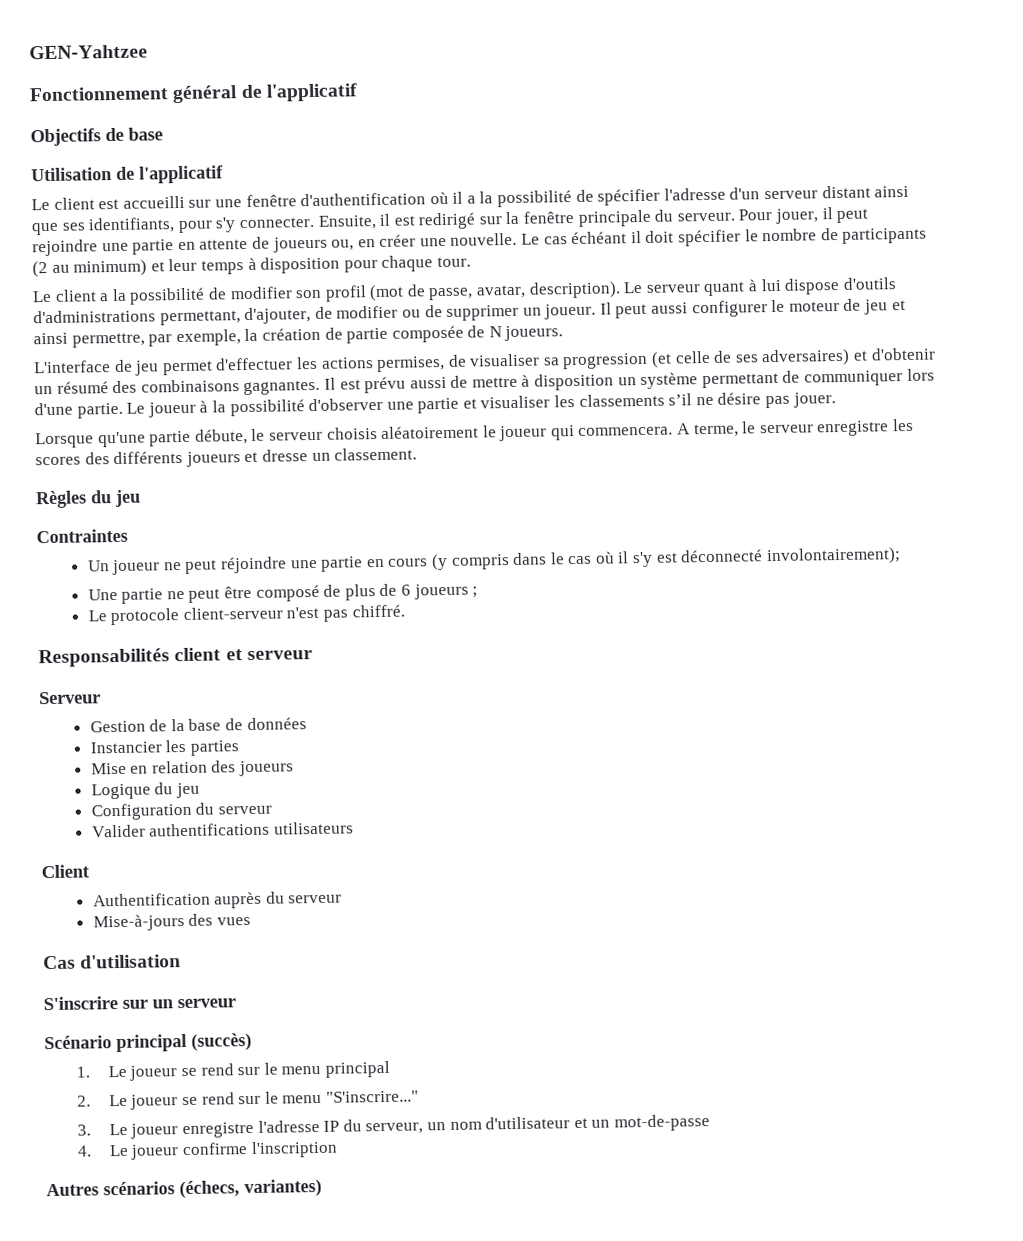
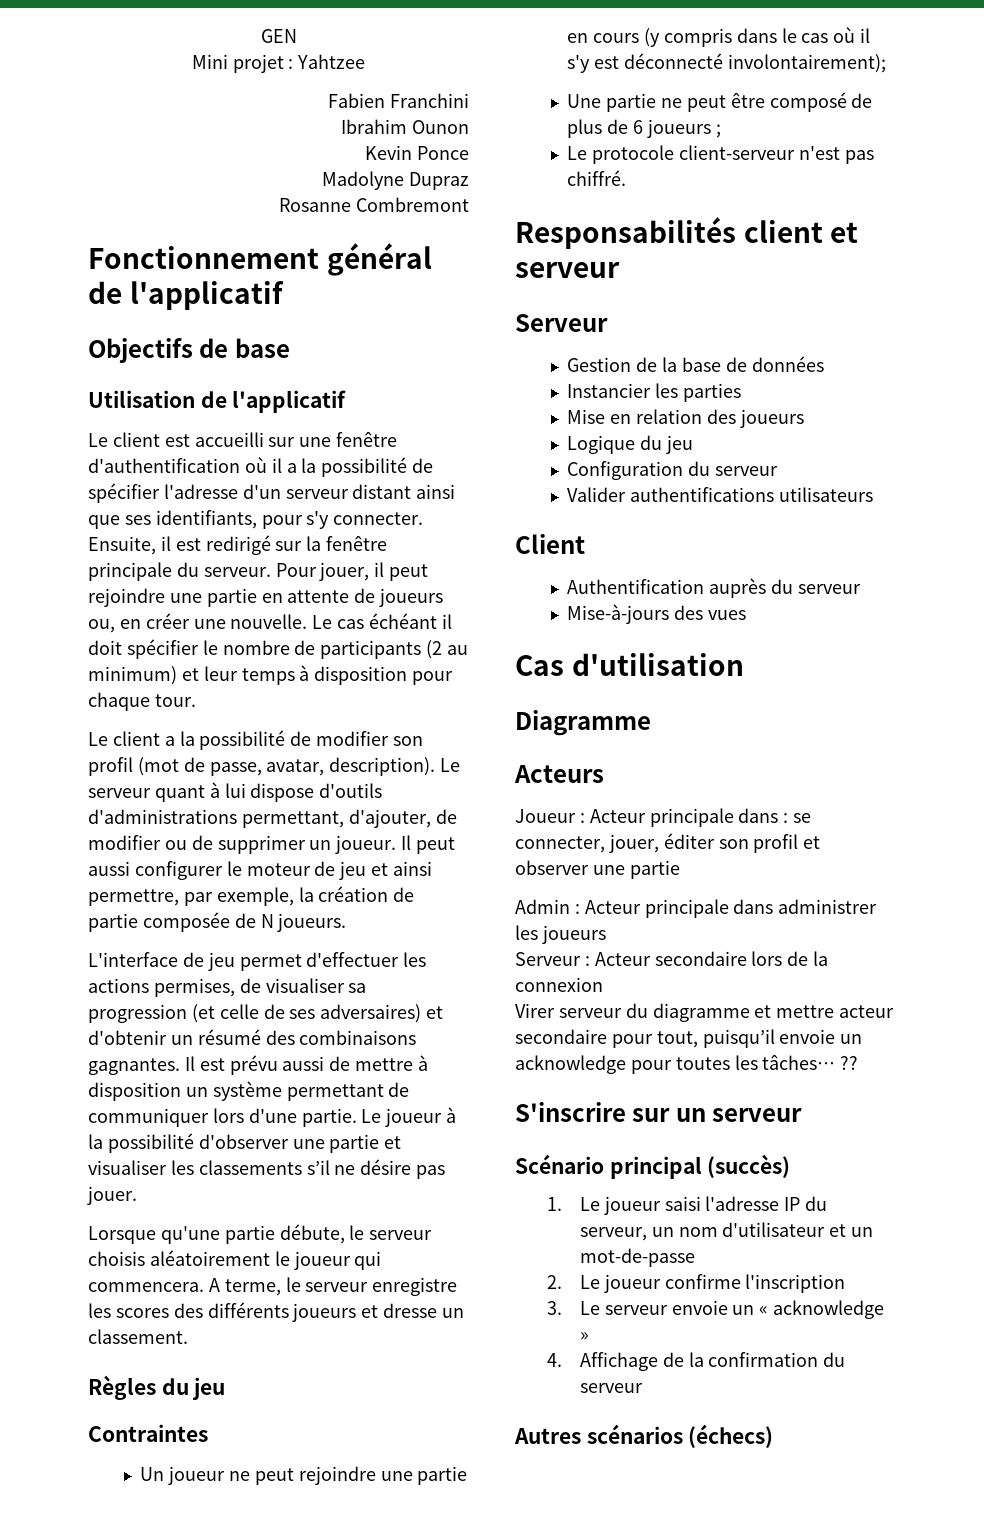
- GEN-Yahtzee
+ GEN
+ Mini projet : Yahtzee
+ Fabien Franchini
+ Ibrahim Ounon
+ Kevin Ponce
+ Madolyne Dupraz
+ Rosanne Combremont
- Un joueur ne peut réjoindre une partie en cours (y compris dans le cas où il s'y est déconnecté involontairement);
+ Un joueur ne peut rejoindre une partie en cours (y compris dans le cas où il s'y est déconnecté involontairement);
+ Diagramme
+ Acteurs
+ Joueur : Acteur principale dans : se connecter, jouer, éditer son profil et observer une partie
+ Admin : Acteur principale dans administrer les joueurs
+ Serveur : Acteur secondaire lors de la connexion
+ Virer serveur du diagramme et mettre acteur secondaire pour tout, puisqu’il envoie un acknowledge pour toutes les tâches… ??
- 1. Le joueur se rend sur le menu principal
- 2. Le joueur se rend sur le menu "S'inscrire..."
- 3. Le joueur enregistre l'adresse IP du serveur, un nom d'utilisateur et un mot-de-passe
+ 1. Le joueur saisi l'adresse IP du serveur, un nom d'utilisateur et un mot-de-passe
- 4. Le joueur confirme l'inscription
+ 2. Le joueur confirme l'inscription
+ 3. Le serveur envoie un « acknowledge »
+ 4. Affichage de la confirmation du serveur
- Autres scénarios (échecs, variantes)
+ Autres scénarios (échecs)

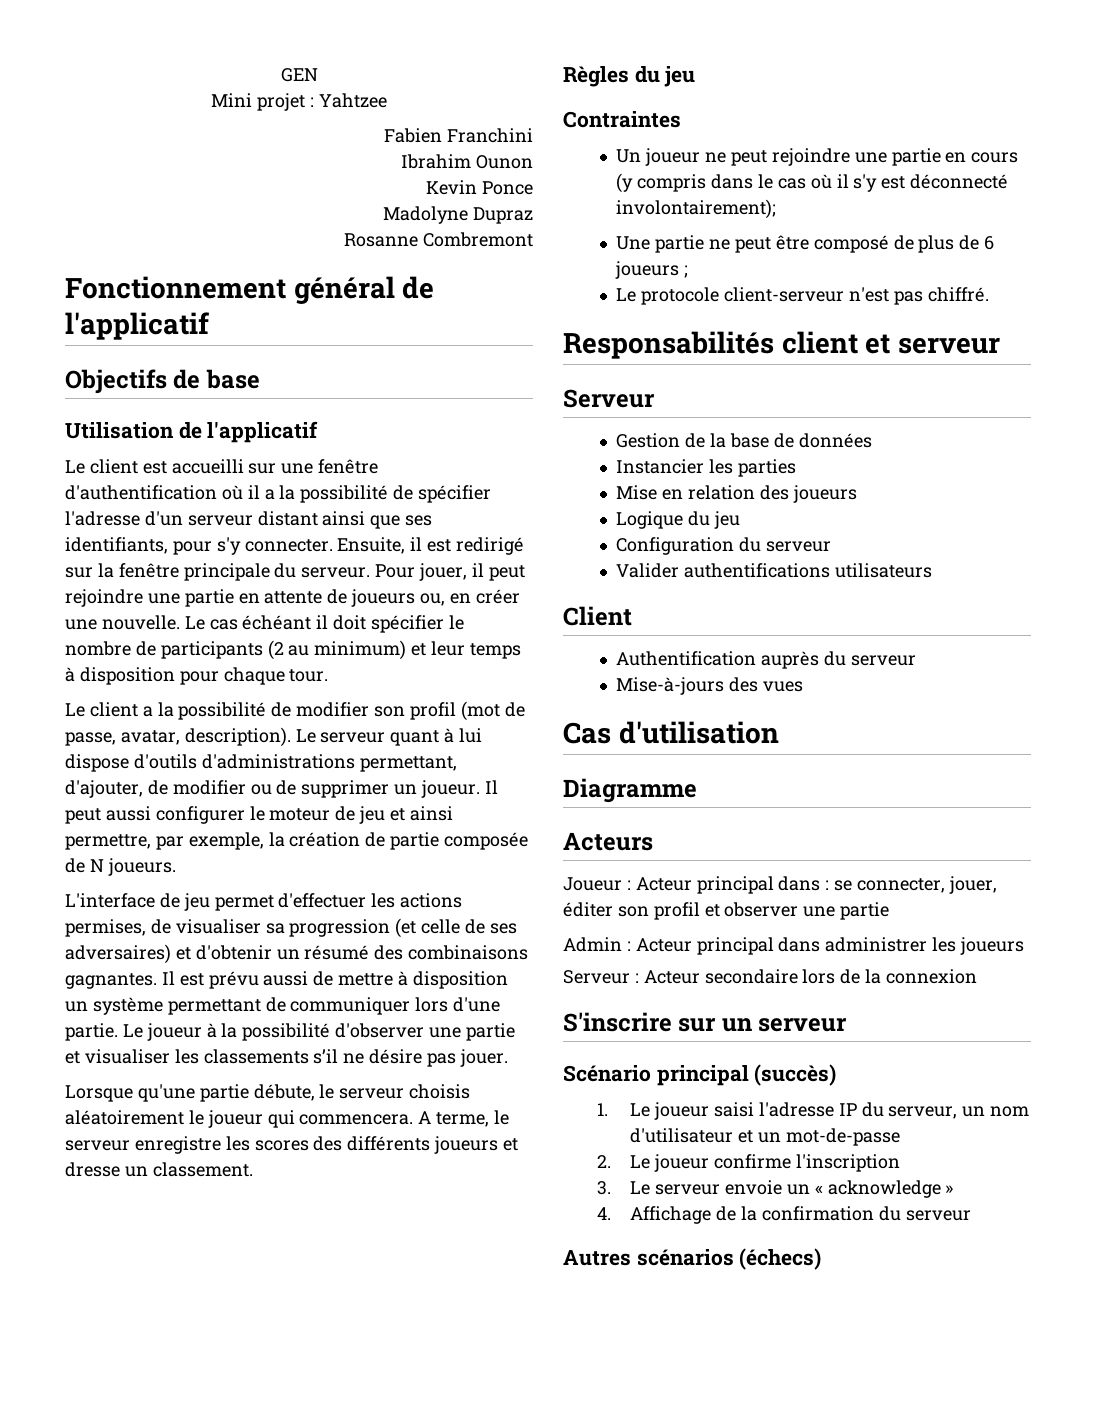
- Joueur : Acteur principale dans : se connecter, jouer, éditer son profil et observer une partie
+ Joueur : Acteur principal dans : se connecter, jouer, éditer son profil et observer une partie
- Admin : Acteur principale dans administrer les joueurs
+ Admin : Acteur principal dans administrer les joueurs
- Virer serveur du diagramme et mettre acteur secondaire pour tout, puisqu’il envoie un acknowledge pour toutes les tâches… ??

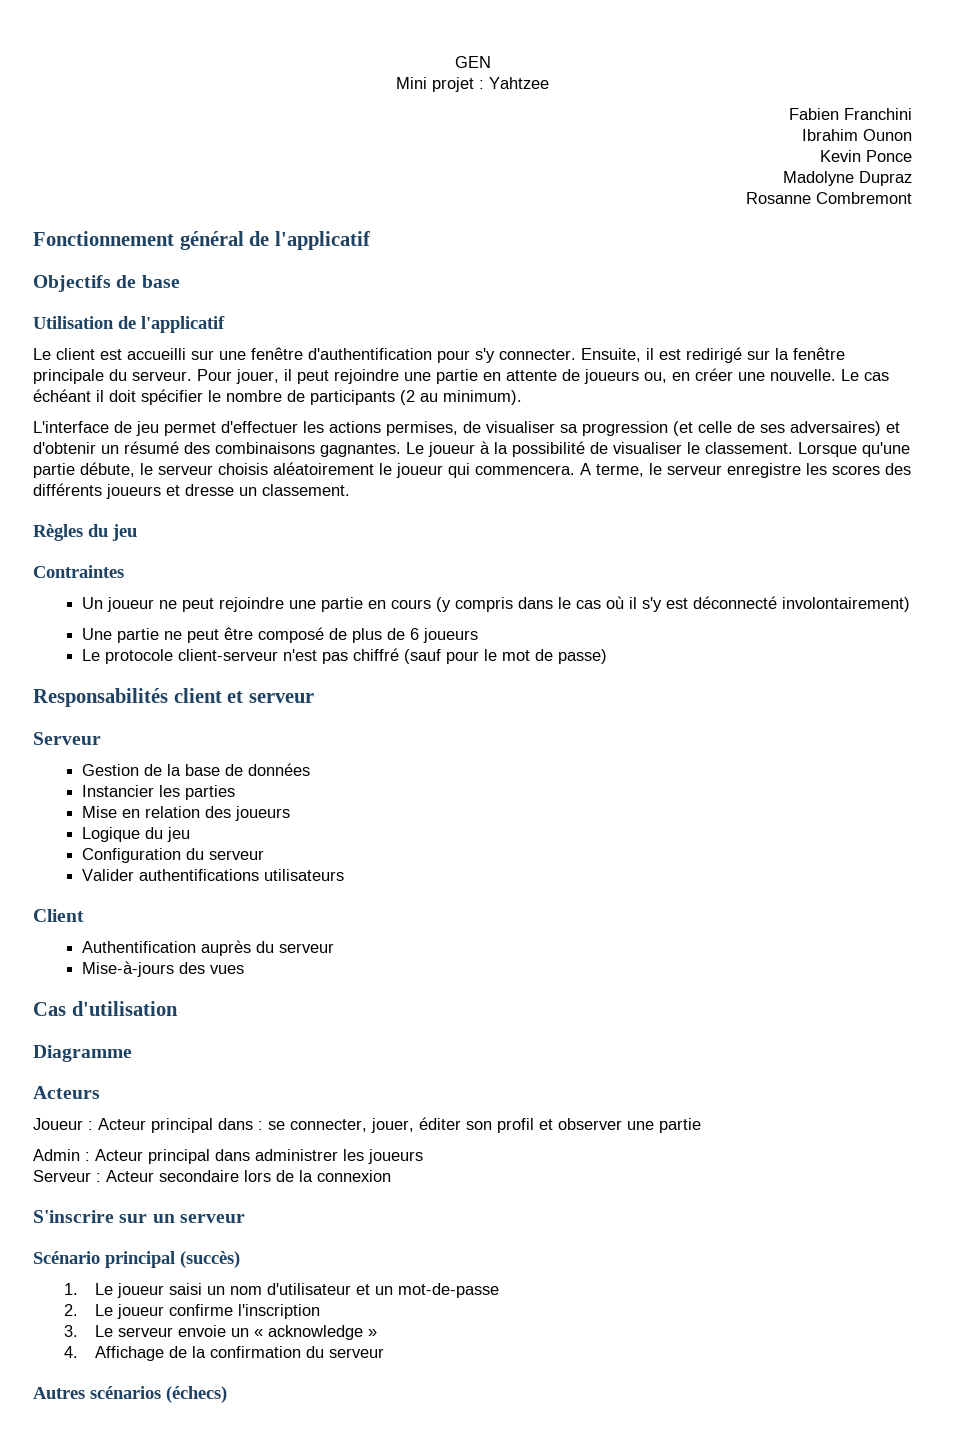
- Le client est accueilli sur une fenêtre d'authentification où il a la possibilité de spécifier l'adresse d'un serveur distant ainsi que ses identifiants, pour s'y connecter.
+ Le client est accueilli sur une fenêtre d'authentification pour s'y connecter.
- Le cas échéant il doit spécifier le nombre de participants (2 au minimum) et leur temps à disposition pour chaque tour.
- Le client a la possibilité de modifier son profil (mot de passe, avatar, description). Le serveur quant à lui dispose d'outils d'administrations permettant, d'ajouter, de modifier ou de supprimer un joueur. Il peut aussi configurer le moteur de jeu et ainsi permettre, par exemple, la création de partie composée de N joueurs.
+ Le cas échéant il doit spécifier le nombre de participants (2 au minimum).
- Il est prévu aussi de mettre à disposition un système permettant de communiquer lors d'une partie.
- Le joueur à la possibilité d'observer une partie et visualiser les classements s’il ne désire pas jouer.
- Lorsque qu'une partie débute, le serveur choisis aléatoirement le joueur qui commencera.
+ Le joueur à la possibilité de visualiser le classement. Lorsque qu'une partie débute, le serveur choisis aléatoirement le joueur qui commencera.
- Un joueur ne peut rejoindre une partie en cours (y compris dans le cas où il s'y est déconnecté involontairement);
+ Un joueur ne peut rejoindre une partie en cours (y compris dans le cas où il s'y est déconnecté involontairement)
- Une partie ne peut être composé de plus de 6 joueurs ;
+ Une partie ne peut être composé de plus de 6 joueurs
- Le protocole client-serveur n'est pas chiffré.
+ Le protocole client-serveur n'est pas chiffré (sauf pour le mot de passe)
- 1. Le joueur saisi l'adresse IP du serveur, un nom d'utilisateur et un mot-de-passe
+ 1. Le joueur saisi un nom d'utilisateur et un mot-de-passe

